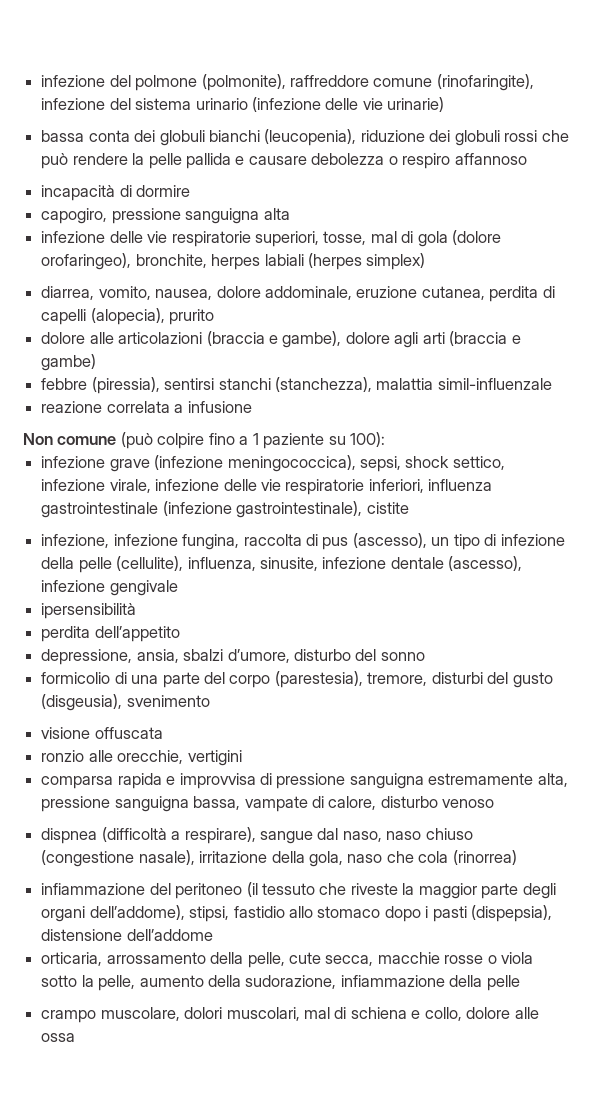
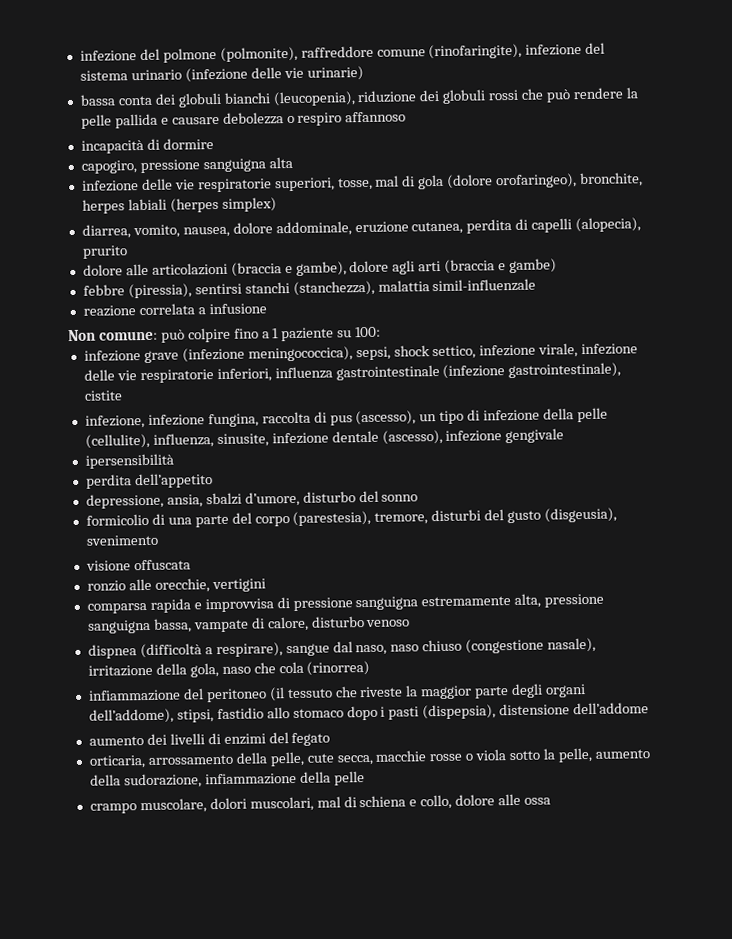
- Non comune (può colpire fino a 1 paziente su 100):
+ Non comune: può colpire fino a 1 paziente su 100:
+ aumento dei livelli di enzimi del fegato

